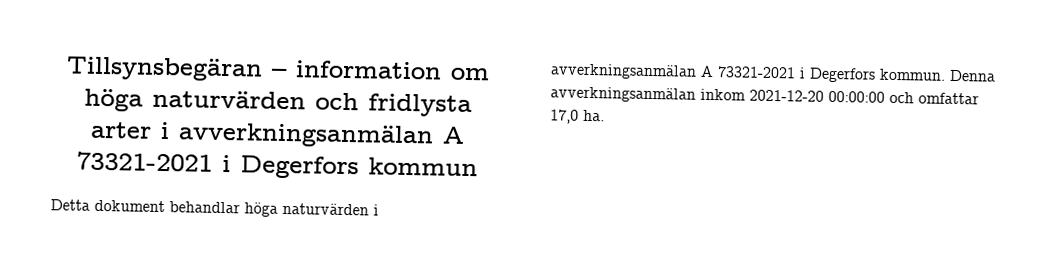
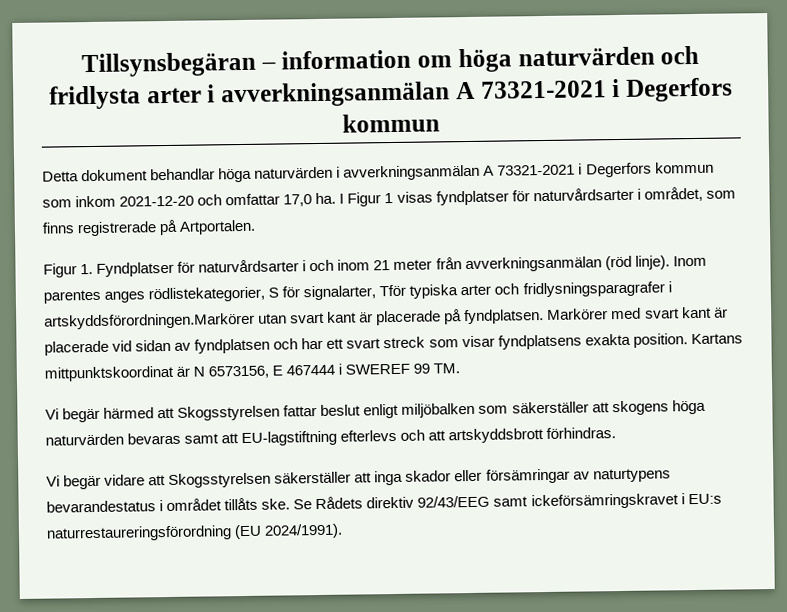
- Detta dokument behandlar höga naturvärden i avverkningsanmälan A 73321-2021 i Degerfors kommun. Denna avverkningsanmälan inkom 2021-12-20 00:00:00 och omfattar 17,0 ha.
+ Detta dokument behandlar höga naturvärden i avverkningsanmälan A 73321-2021 i Degerfors kommun som inkom 2021-12-20 och omfattar 17,0 ha.
+ I Figur 1 visas fyndplatser för naturvårdsarter i området, som finns registrerade på Artportalen.
+ Figur 1. Fyndplatser för naturvårdsarter i och inom 21 meter från avverkningsanmälan (röd linje). Inom parentes anges rödlistekategorier, S för signalarter, Tför typiska arter och fridlysningsparagrafer i artskyddsförordningen.Markörer utan svart kant är placerade på fyndplatsen. Markörer med svart kant är placerade vid sidan av fyndplatsen och har ett svart streck som visar fyndplatsens exakta position. Kartans mittpunktskoordinat är N 6573156, E 467444 i SWEREF 99 TM.
+ Vi begär härmed att Skogsstyrelsen fattar beslut enligt miljöbalken som säkerställer att skogens höga naturvärden bevaras samt att EU-lagstiftning efterlevs och att artskyddsbrott förhindras.
+ Vi begär vidare att Skogsstyrelsen säkerställer att inga skador eller försämringar av naturtypens bevarandestatus i området tillåts ske. Se Rådets direktiv 92/43/EEG samt ickeförsämringskravet i EU:s naturrestaureringsförordning (EU 2024/1991).

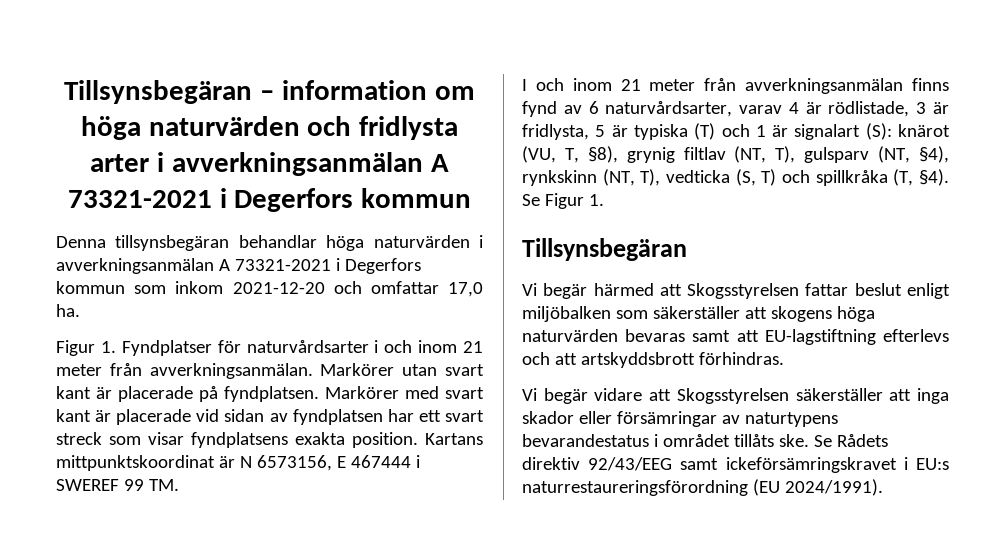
- Detta dokument behandlar höga naturvärden i avverkningsanmälan A 73321-2021 i Degerfors kommun som inkom 2021-12-20 och omfattar 17,0 ha. I Figur 1 visas fyndplatser för naturvårdsarter i området, som finns registrerade på Artportalen.
+ Denna tillsynsbegäran behandlar höga naturvärden i avverkningsanmälan A 73321-2021 i Degerfors kommun som inkom 2021-12-20 och omfattar 17,0 ha.
- Figur 1. Fyndplatser för naturvårdsarter i och inom 21 meter från avverkningsanmälan (röd linje). Inom parentes anges rödlistekategorier, S för signalarter, Tför typiska arter och fridlysningsparagrafer i artskyddsförordningen.Markörer utan svart kant är placerade på fyndplatsen.
+ Figur 1. Fyndplatser för naturvårdsarter i och inom 21 meter från avverkningsanmälan. Markörer utan svart kant är placerade på fyndplatsen.
- Markörer med svart kant är placerade vid sidan av fyndplatsen och har ett svart streck som visar fyndplatsens exakta position.
+ Markörer med svart kant är placerade vid sidan av fyndplatsen har ett svart streck som visar fyndplatsens exakta position.
+ I och inom 21 meter från avverkningsanmälan finns fynd av 6 naturvårdsarter, varav 4 är rödlistade, 3 är fridlysta, 5 är typiska (T) och 1 är signalart (S): knärot (VU, T, §8), grynig filtlav (NT, T), gulsparv (NT, §4), rynkskinn (NT, T), vedticka (S, T) och spillkråka (T, §4). Se Figur 1.
+ Tillsynsbegäran

